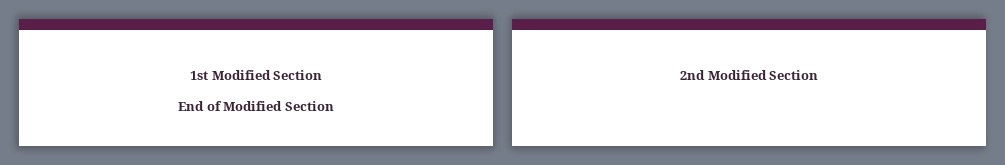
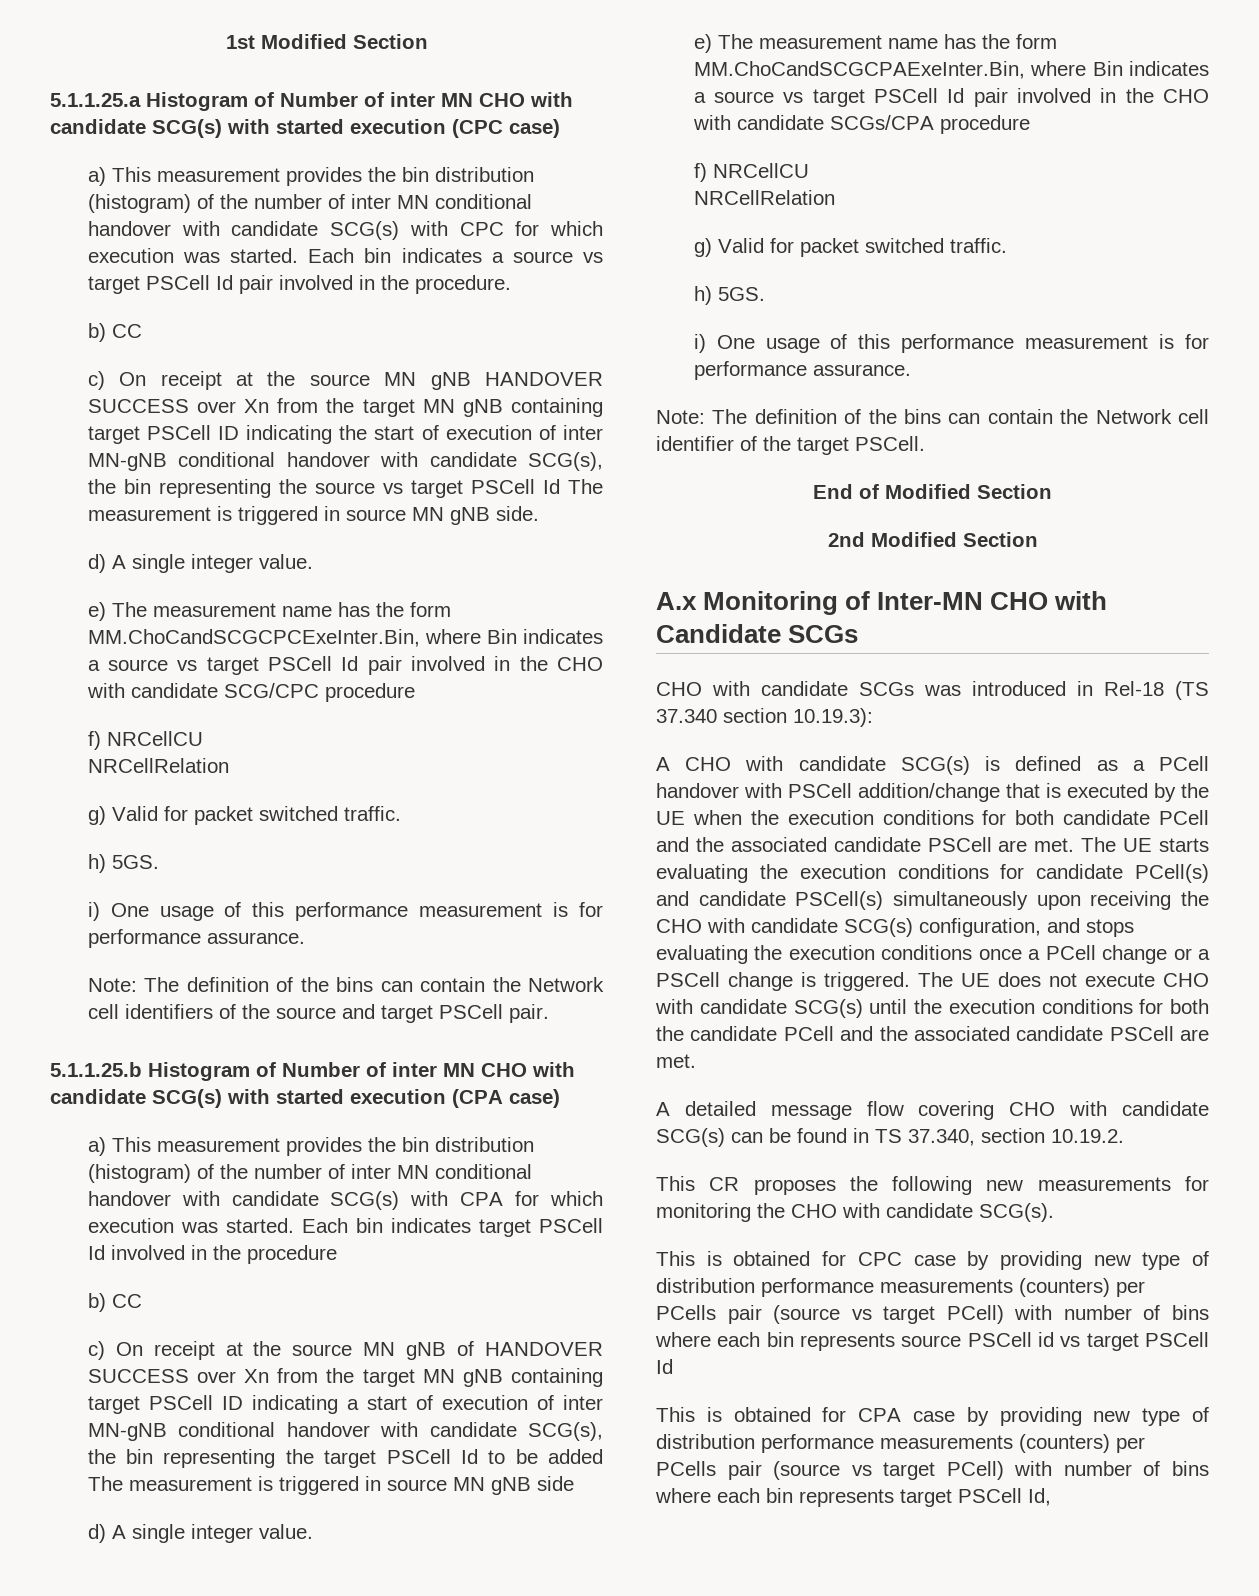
+ 5.1.1.25.a Histogram of Number of inter MN CHO with candidate SCG(s) with started execution (CPC case)
+ a) This measurement provides the bin distribution (histogram) of the number of inter MN conditional handover with candidate SCG(s) with CPC for which execution was started. Each bin indicates a source vs target PSCell Id pair involved in the procedure.
+ b) CC
+ c) On receipt at the source MN gNB HANDOVER SUCCESS over Xn from the target MN gNB containing target PSCell ID indicating the start of execution of inter MN-gNB conditional handover with candidate SCG(s), the bin representing the source vs target PSCell Id The measurement is triggered in source MN gNB side.
+ d) A single integer value.
+ e) The measurement name has the form MM.ChoCandSCGCPCExeInter.Bin, where Bin indicates a source vs target PSCell Id pair involved in the CHO with candidate SCG/CPC procedure
+ f) NRCellCU
+ NRCellRelation
+ g) Valid for packet switched traffic.
+ h) 5GS.
+ i) One usage of this performance measurement is for performance assurance.
+ Note: The definition of the bins can contain the Network cell identifiers of the source and target PSCell pair.
+ 5.1.1.25.b Histogram of Number of inter MN CHO with candidate SCG(s) with started execution (CPA case)
+ a) This measurement provides the bin distribution (histogram) of the number of inter MN conditional handover with candidate SCG(s) with CPA for which execution was started. Each bin indicates target PSCell Id involved in the procedure
+ b) CC
+ c) On receipt at the source MN gNB of HANDOVER SUCCESS over Xn from the target MN gNB containing target PSCell ID indicating a start of execution of inter MN-gNB conditional handover with candidate SCG(s), the bin representing the target PSCell Id to be added The measurement is triggered in source MN gNB side
+ d) A single integer value.
+ e) The measurement name has the form MM.ChoCandSCGCPAExeInter.Bin, where Bin indicates a source vs target PSCell Id pair involved in the CHO with candidate SCGs/CPA procedure
+ f) NRCellCU
+ NRCellRelation
+ g) Valid for packet switched traffic.
+ h) 5GS.
+ i) One usage of this performance measurement is for performance assurance.
+ Note: The definition of the bins can contain the Network cell identifier of the target PSCell.
+ A.x Monitoring of Inter-MN CHO with Candidate SCGs
+ CHO with candidate SCGs was introduced in Rel-18 (TS 37.340 section 10.19.3):
+ A CHO with candidate SCG(s) is defined as a PCell handover with PSCell addition/change that is executed by the UE when the execution conditions for both candidate PCell and the associated candidate PSCell are met. The UE starts evaluating the execution conditions for candidate PCell(s) and candidate PSCell(s) simultaneously upon receiving the CHO with candidate SCG(s) configuration, and stops evaluating the execution conditions once a PCell change or a PSCell change is triggered. The UE does not execute CHO with candidate SCG(s) until the execution conditions for both the candidate PCell and the associated candidate PSCell are met.
+ A detailed message flow covering CHO with candidate SCG(s) can be found in TS 37.340, section 10.19.2.
+ This CR proposes the following new measurements for monitoring the CHO with candidate SCG(s).
+ This is obtained for CPC case by providing new type of distribution performance measurements (counters) per PCells pair (source vs target PCell) with number of bins where each bin represents source PSCell id vs target PSCell Id
+ This is obtained for CPA case by providing new type of distribution performance measurements (counters) per PCells pair (source vs target PCell) with number of bins where each bin represents target PSCell Id,

